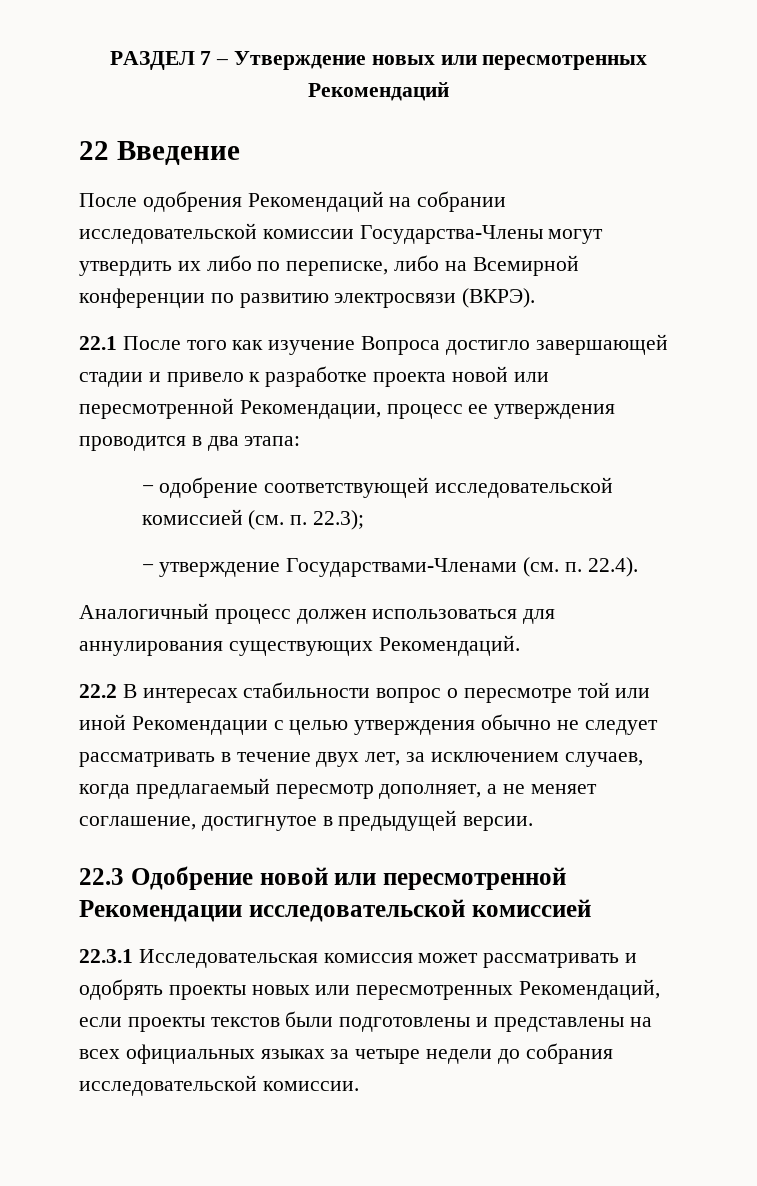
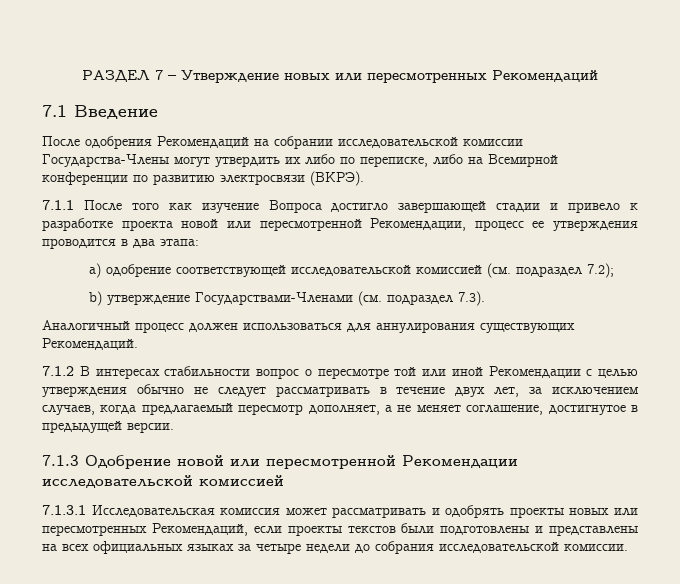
- 22 Введение
+ 7.1 Введение
- 22.1 После того как изучение Вопроса достигло завершающей стадии и привело к разработке проекта новой или пересмотренной Рекомендации, процесс ее утверждения проводится в два этапа:
+ 7.1.1 После того как изучение Вопроса достигло завершающей стадии и привело к разработке проекта новой или пересмотренной Рекомендации, процесс ее утверждения проводится в два этапа:
- − одобрение соответствующей исследовательской комиссией (см. п. 22.3);
- − утверждение Государствами-Членами (см. п. 22.4).
+ a) одобрение соответствующей исследовательской комиссией (см. подраздел 7.2);
+ b) утверждение Государствами-Членами (см. подраздел 7.3).
- 22.2 В интересах стабильности вопрос о пересмотре той или иной Рекомендации с целью утверждения обычно не следует рассматривать в течение двух лет, за исключением случаев, когда предлагаемый пересмотр дополняет, а не меняет соглашение, достигнутое в предыдущей версии.
+ 7.1.2 В интересах стабильности вопрос о пересмотре той или иной Рекомендации с целью утверждения обычно не следует рассматривать в течение двух лет, за исключением случаев, когда предлагаемый пересмотр дополняет, а не меняет соглашение, достигнутое в предыдущей версии.
- 22.3 Одобрение новой или пересмотренной Рекомендации исследовательской комиссией
+ 7.1.3 Одобрение новой или пересмотренной Рекомендации исследовательской комиссией
- 22.3.1 Исследовательская комиссия может рассматривать и одобрять проекты новых или пересмотренных Рекомендаций, если проекты текстов были подготовлены и представлены на всех официальных языках за четыре недели до собрания исследовательской комиссии.
+ 7.1.3.1 Исследовательская комиссия может рассматривать и одобрять проекты новых или пересмотренных Рекомендаций, если проекты текстов были подготовлены и представлены на всех официальных языках за четыре недели до собрания исследовательской комиссии.

